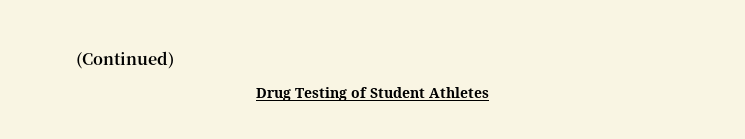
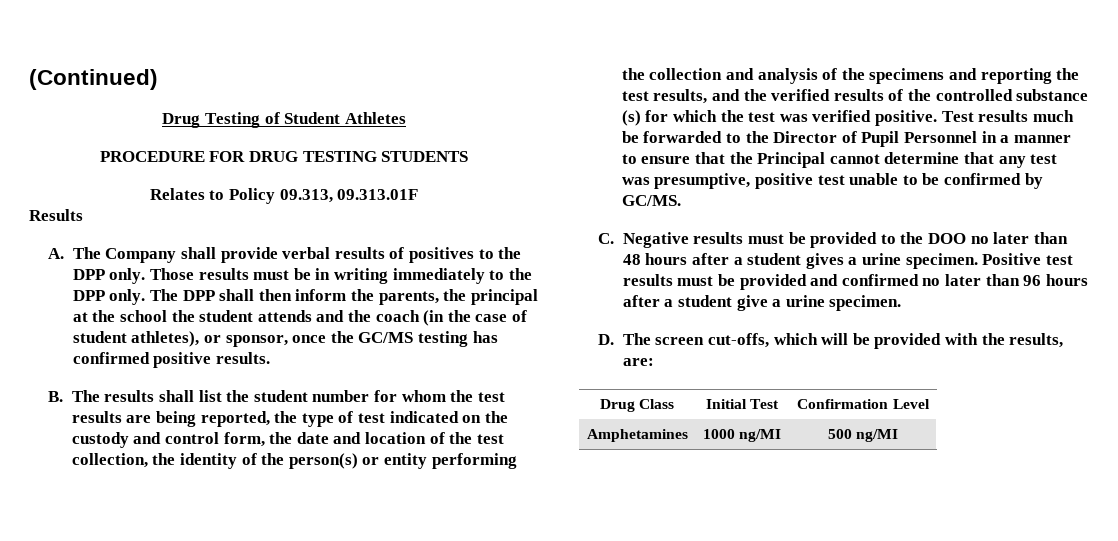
+ PROCEDURE FOR DRUG TESTING STUDENTS
+ Relates to Policy 09.313, 09.313.01F
+ Results
+ A. The Company shall provide verbal results of positives to the DPP only. Those results must be in writing immediately to the DPP only. The DPP shall then inform the parents, the principal at the school the student attends and the coach (in the case of student athletes), or sponsor, once the GC/MS testing has confirmed positive results.
+ B. The results shall list the student number for whom the test results are being reported, the type of test indicated on the custody and control form, the date and location of the test collection, the identity of the person(s) or entity performing the collection and analysis of the specimens and reporting the test results, and the verified results of the controlled substance (s) for which the test was verified positive. Test results much be forwarded to the Director of Pupil Personnel in a manner to ensure that the Principal cannot determine that any test was presumptive, positive test unable to be confirmed by GC/MS.
+ C. Negative results must be provided to the DOO no later than 48 hours after a student gives a urine specimen. Positive test results must be provided and confirmed no later than 96 hours after a student give a urine specimen.
+ D. The screen cut-offs, which will be provided with the results, are:
+ Drug Class | Initial Test | Confirmation Level
+ Amphetamines | 1000 ng/MI | 500 ng/MI

